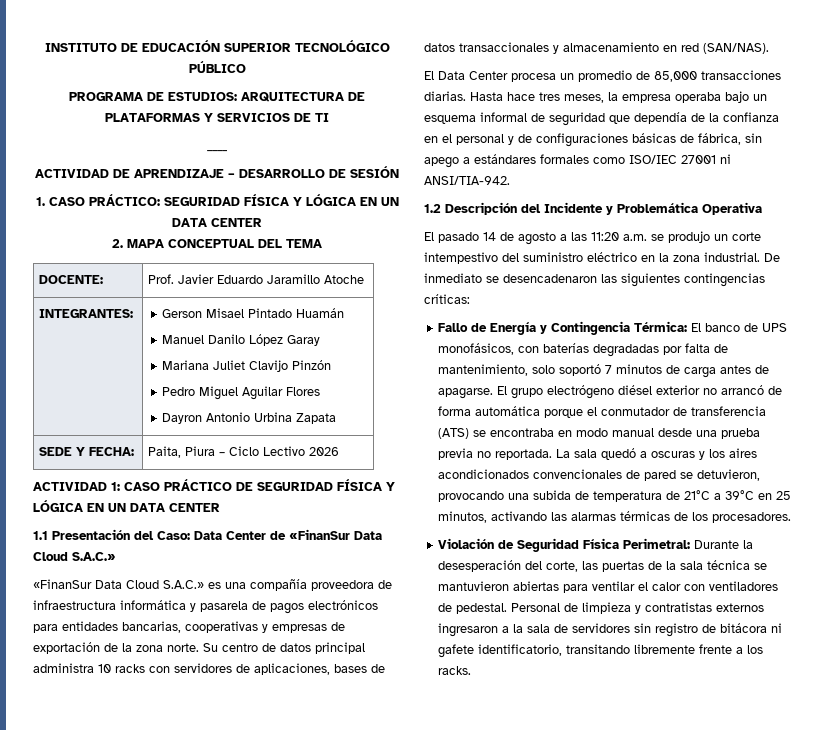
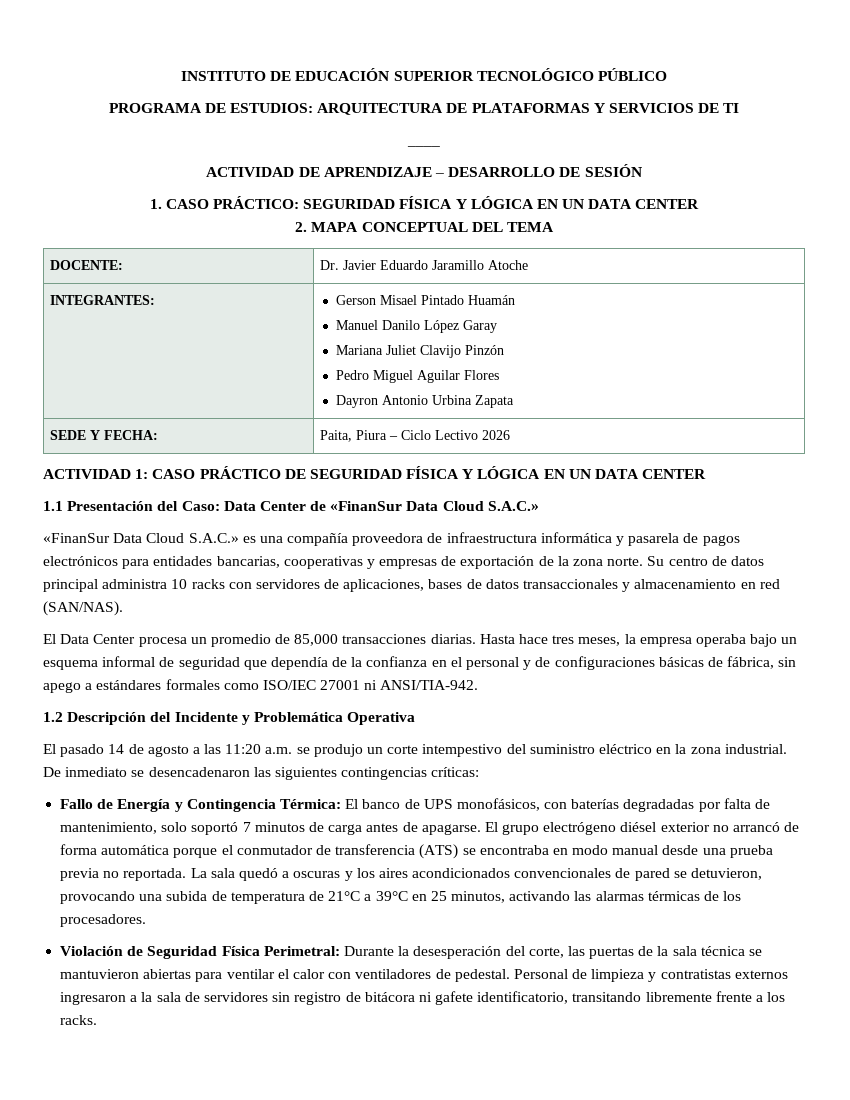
- DOCENTE: | Prof. Javier Eduardo Jaramillo Atoche
+ DOCENTE: | Dr. Javier Eduardo Jaramillo Atoche

